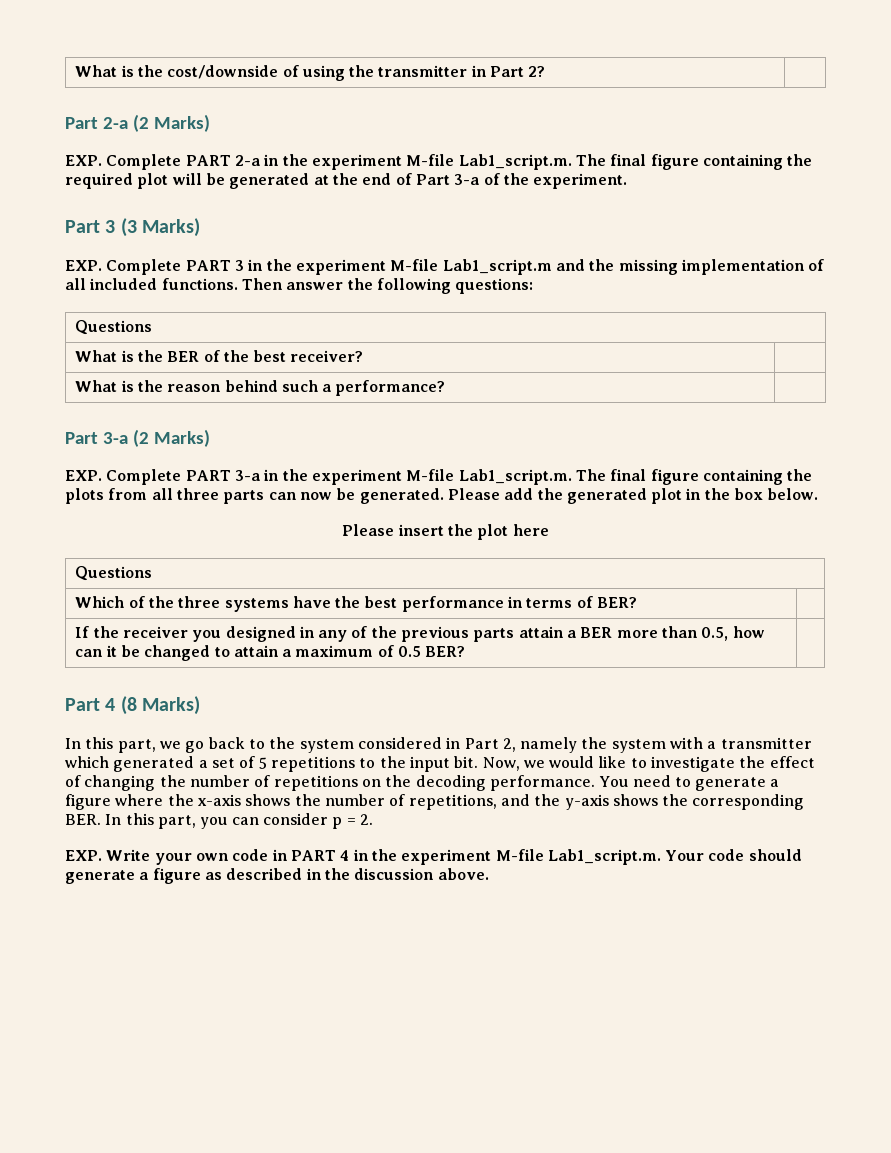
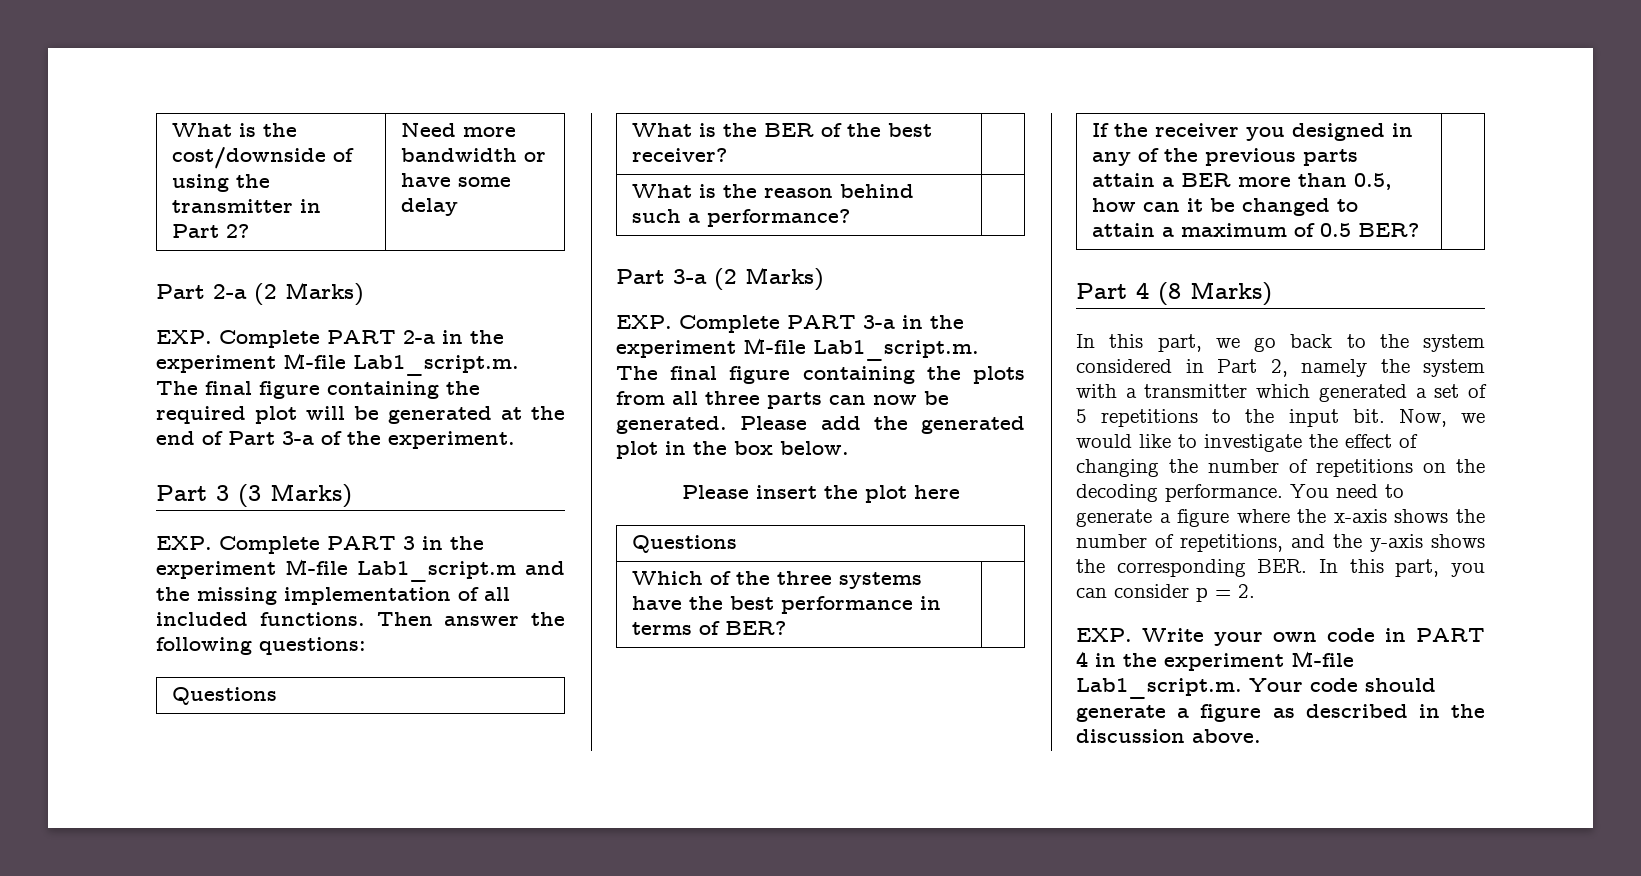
- What is the cost/downside of using the transmitter in Part 2? |
+ What is the cost/downside of using the transmitter in Part 2? | Need more bandwidth or have some delay

